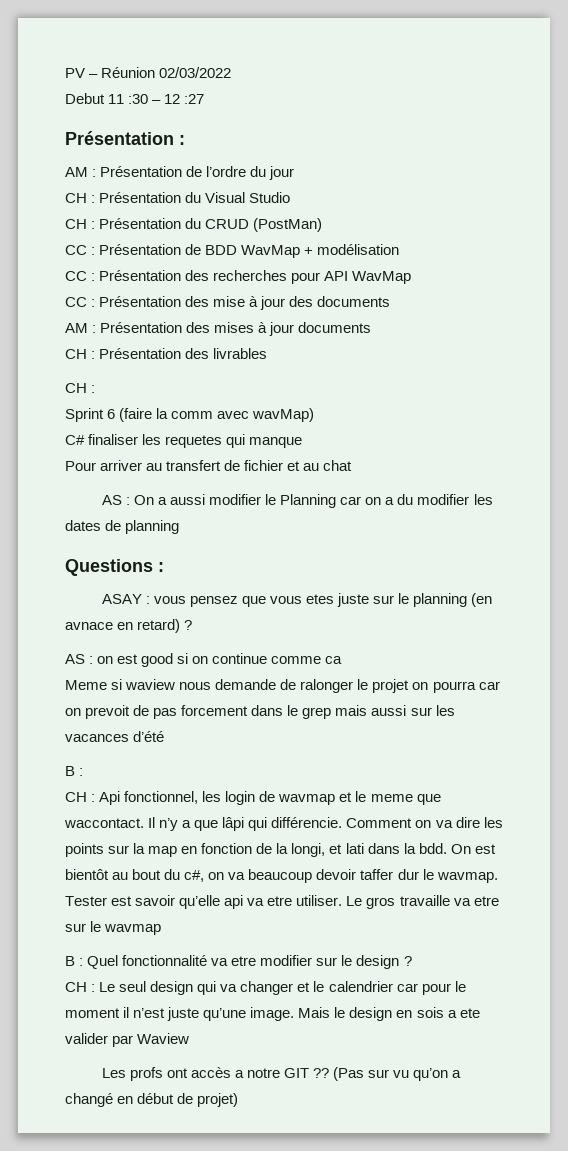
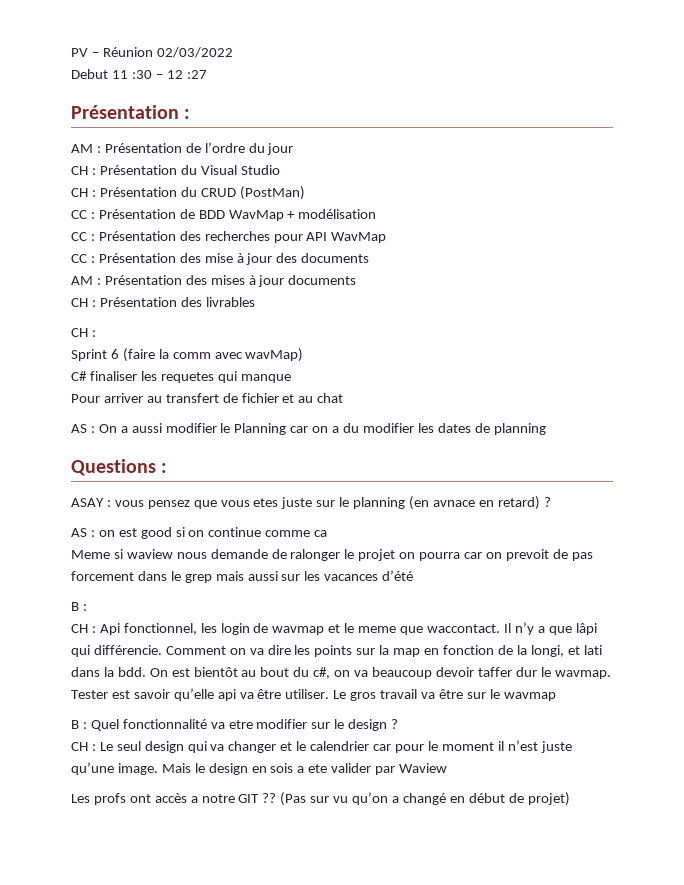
- Tester est savoir qu’elle api va etre utiliser.
+ Tester est savoir qu’elle api va être utiliser.
- Le gros travaille va etre sur le wavmap
+ Le gros travail va être sur le wavmap

